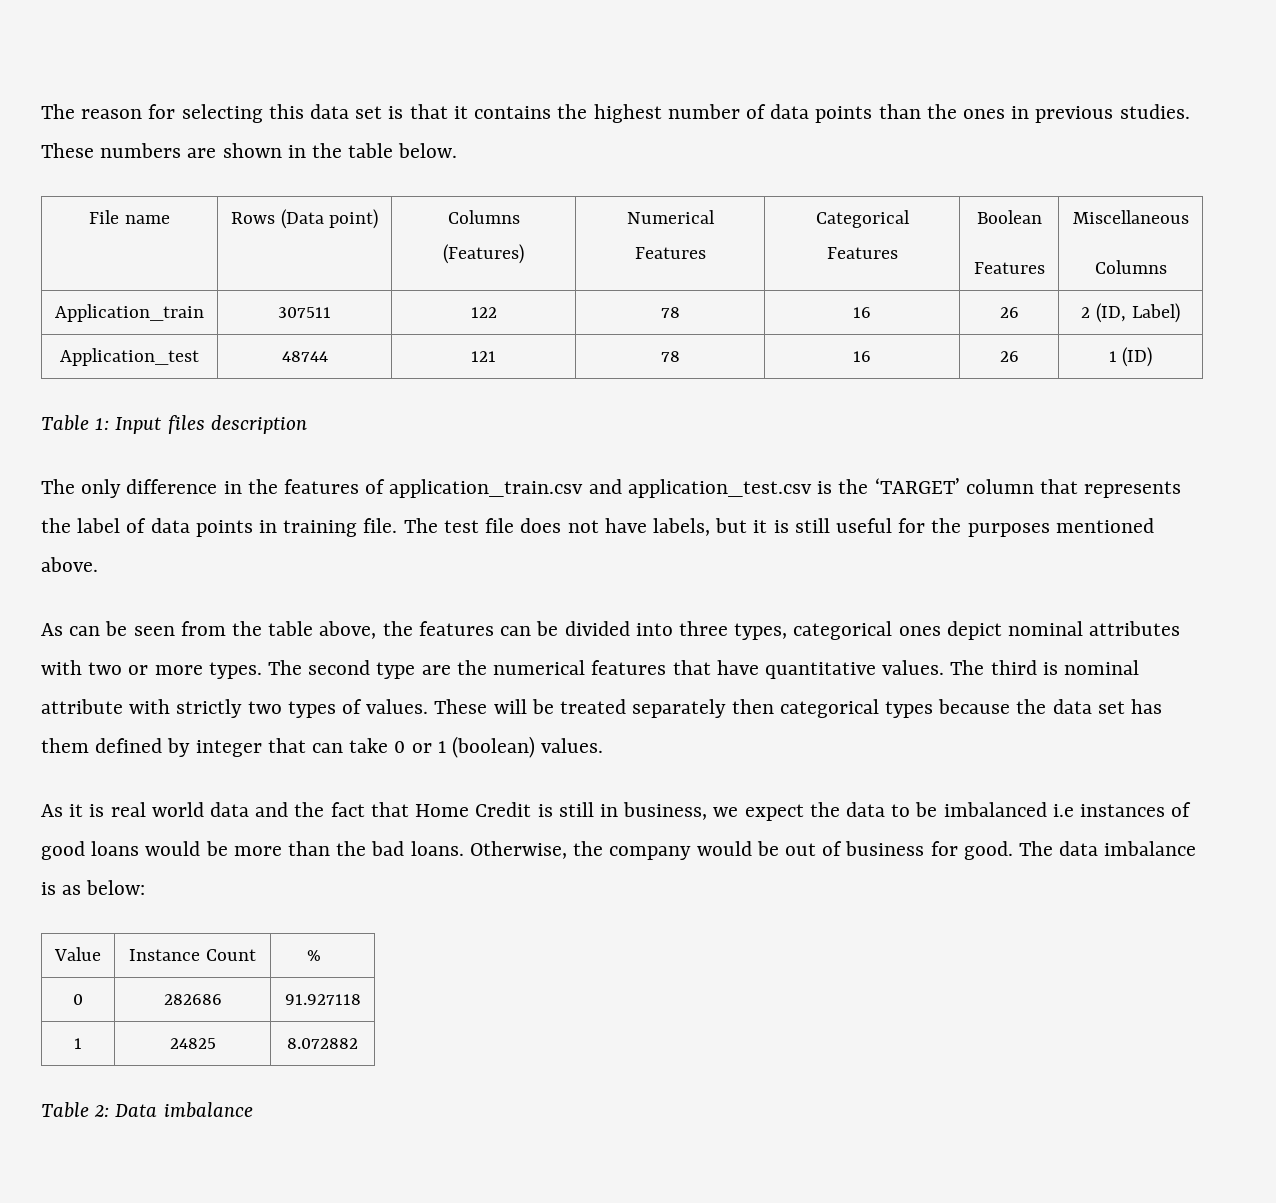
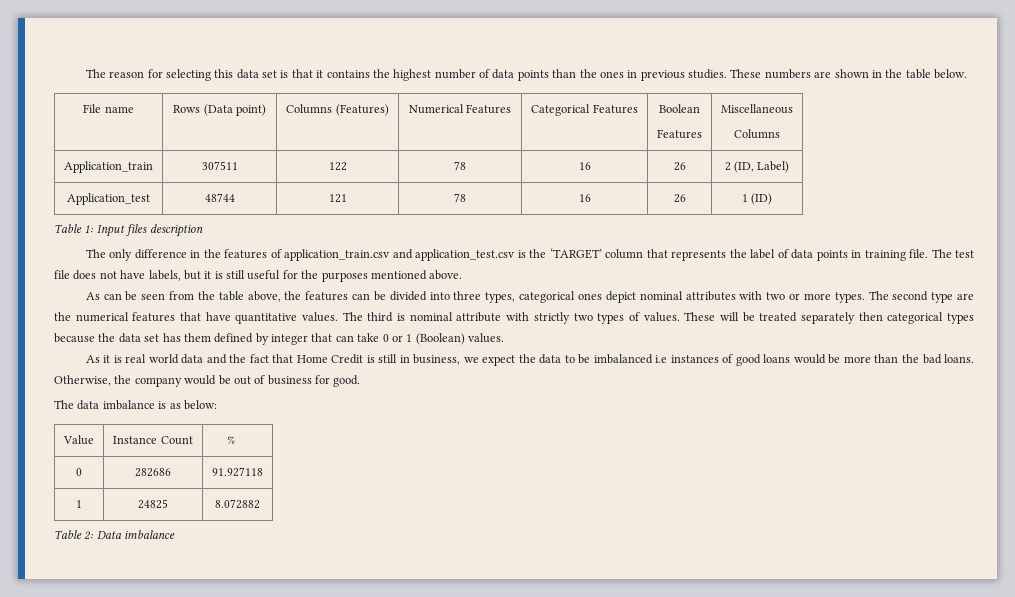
- These will be treated separately then categorical types because the data set has them defined by integer that can take 0 or 1 (boolean) values.
+ These will be treated separately then categorical types because the data set has them defined by integer that can take 0 or 1 (Boolean) values.
- Otherwise, the company would be out of business for good. The data imbalance is as below:
+ Otherwise, the company would be out of business for good.
+ The data imbalance is as below:

